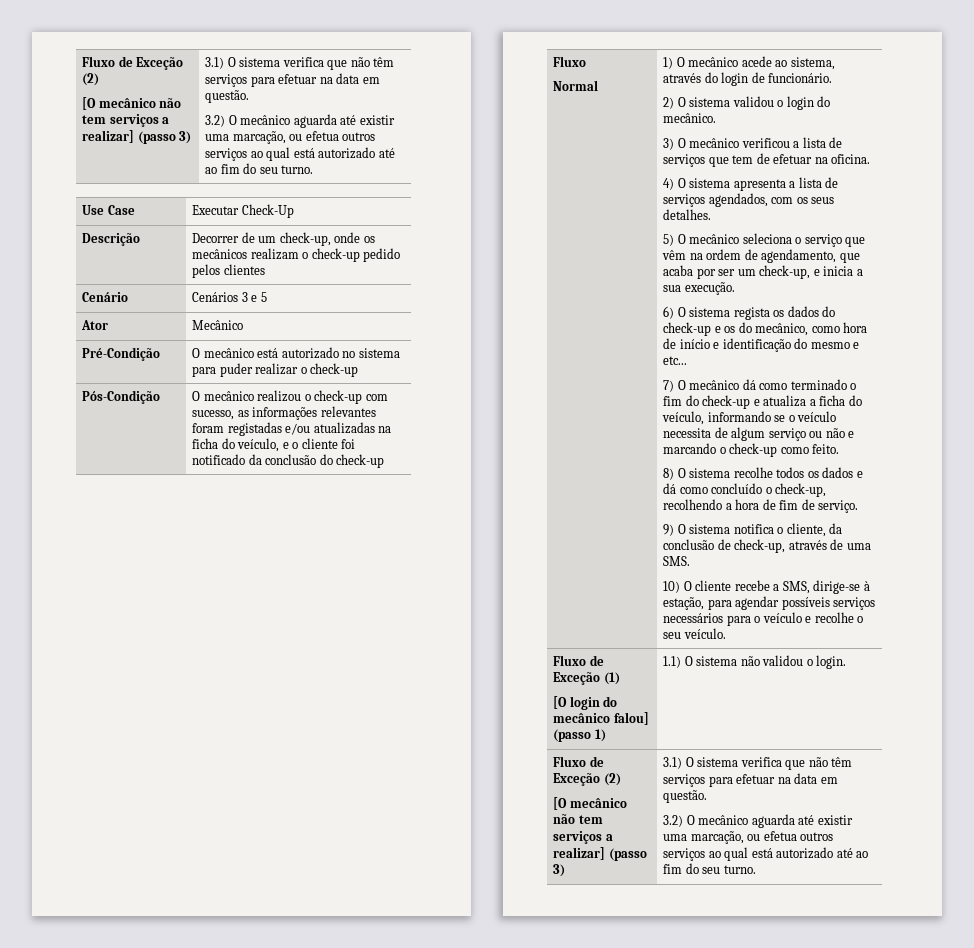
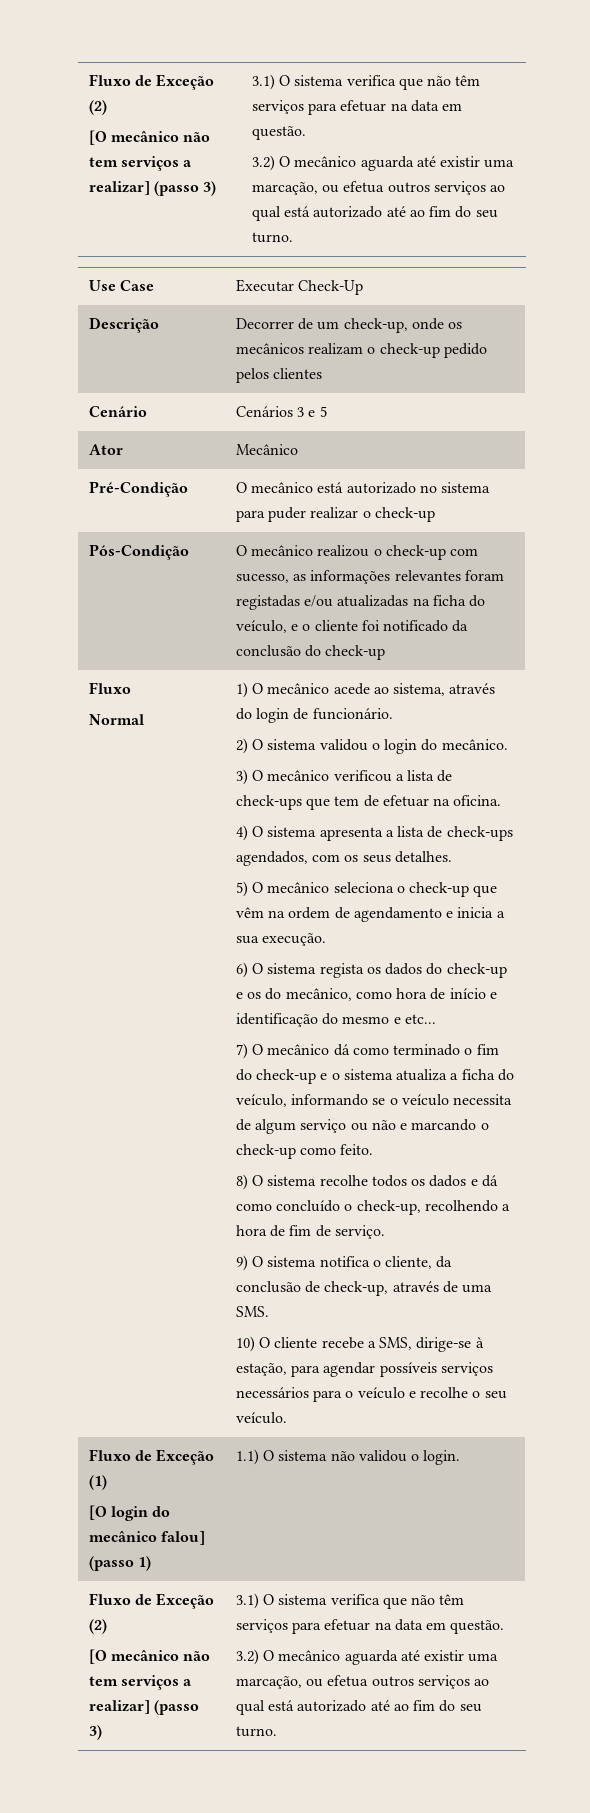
- 3) O mecânico verificou a lista de serviços que tem de efetuar na oficina.
+ 3) O mecânico verificou a lista de check-ups que tem de efetuar na oficina.
- 4) O sistema apresenta a lista de serviços agendados, com os seus detalhes.
+ 4) O sistema apresenta a lista de check-ups agendados, com os seus detalhes.
- 5) O mecânico seleciona o serviço que vêm na ordem de agendamento, que acaba por ser um check-up, e inicia a sua execução.
+ 5) O mecânico seleciona o check-up que vêm na ordem de agendamento e inicia a sua execução.
- 7) O mecânico dá como terminado o fim do check-up e atualiza a ficha do veículo, informando se o veículo necessita de algum serviço ou não e marcando o check-up como feito.
+ 7) O mecânico dá como terminado o fim do check-up e o sistema atualiza a ficha do veículo, informando se o veículo necessita de algum serviço ou não e marcando o check-up como feito.

